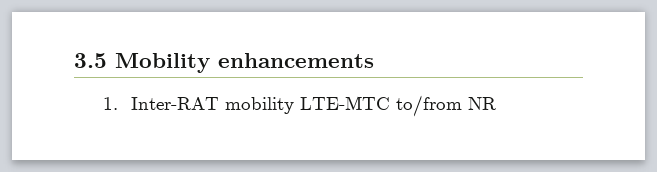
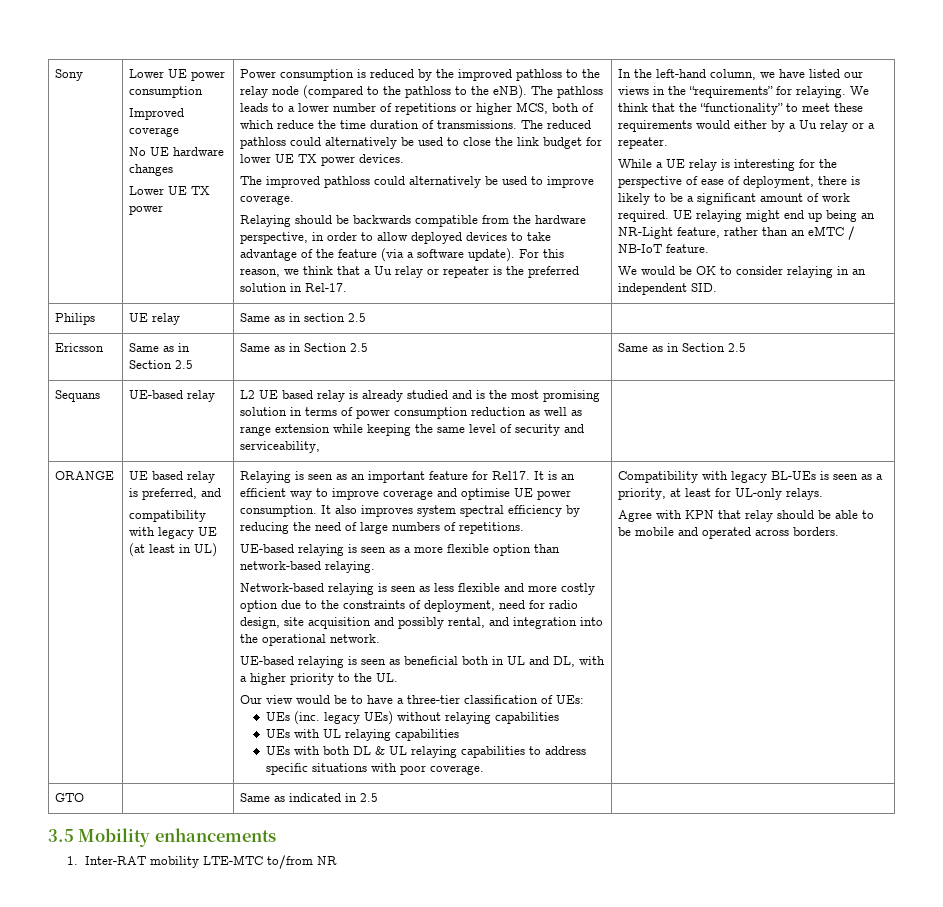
+ Sony | Lower UE power consumption
+ Improved coverage
+ No UE hardware changes
+ Lower UE TX power | Power consumption is reduced by the improved pathloss to the relay node (compared to the pathloss to the eNB). The pathloss leads to a lower number of repetitions or higher MCS, both of which reduce the time duration of transmissions. The reduced pathloss could alternatively be used to close the link budget for lower UE TX power devices.
+ The improved pathloss could alternatively be used to improve coverage.
+ Relaying should be backwards compatible from the hardware perspective, in order to allow deployed devices to take advantage of the feature (via a software update). For this reason, we think that a Uu relay or repeater is the preferred solution in Rel-17. | In the left-hand column, we have listed our views in the “requirements” for relaying. We think that the “functionality” to meet these requirements would either by a Uu relay or a repeater.
+ While a UE relay is interesting for the perspective of ease of deployment, there is likely to be a significant amount of work required. UE relaying might end up being an NR-Light feature, rather than an eMTC / NB-IoT feature.
+ We would be OK to consider relaying in an independent SID.
+ Philips | UE relay | Same as in section 2.5 |
+ Ericsson | Same as in Section 2.5 | Same as in Section 2.5 | Same as in Section 2.5
+ Sequans | UE-based relay | L2 UE based relay is already studied and is the most promising solution in terms of power consumption reduction as well as range extension while keeping the same level of security and serviceability, |
+ ORANGE | UE based relay is preferred, and
+ compatibility with legacy UE (at least in UL) | Relaying is seen as an important feature for Rel17. It is an efficient way to improve coverage and optimise UE power consumption. It also improves system spectral efficiency by reducing the need of large numbers of repetitions.
+ UE-based relaying is seen as a more flexible option than network-based relaying.
+ Network-based relaying is seen as less flexible and more costly option due to the constraints of deployment, need for radio design, site acquisition and possibly rental, and integration into the operational network.
+ UE-based relaying is seen as beneficial both in UL and DL, with a higher priority to the UL.
+ Our view would be to have a three-tier classification of UEs:
+ UEs (inc. legacy UEs) without relaying capabilities
+ UEs with UL relaying capabilities
+ UEs with both DL & UL relaying capabilities to address specific situations with poor coverage. | Compatibility with legacy BL-UEs is seen as a priority, at least for UL-only relays.
+ Agree with KPN that relay should be able to be mobile and operated across borders.
+ GTO | | Same as indicated in 2.5 |

